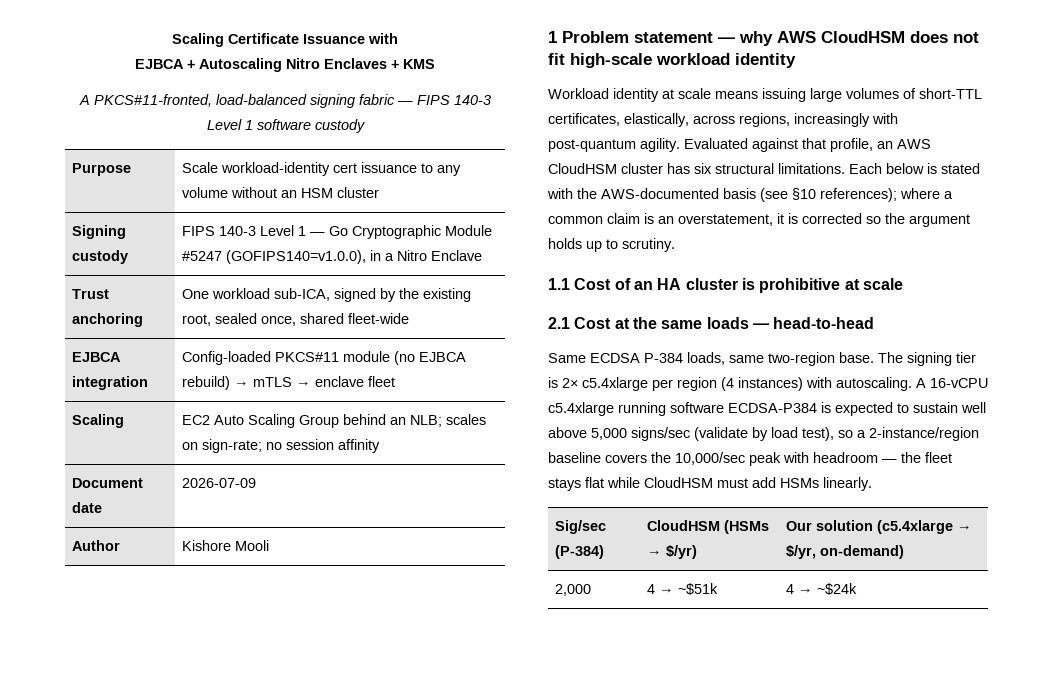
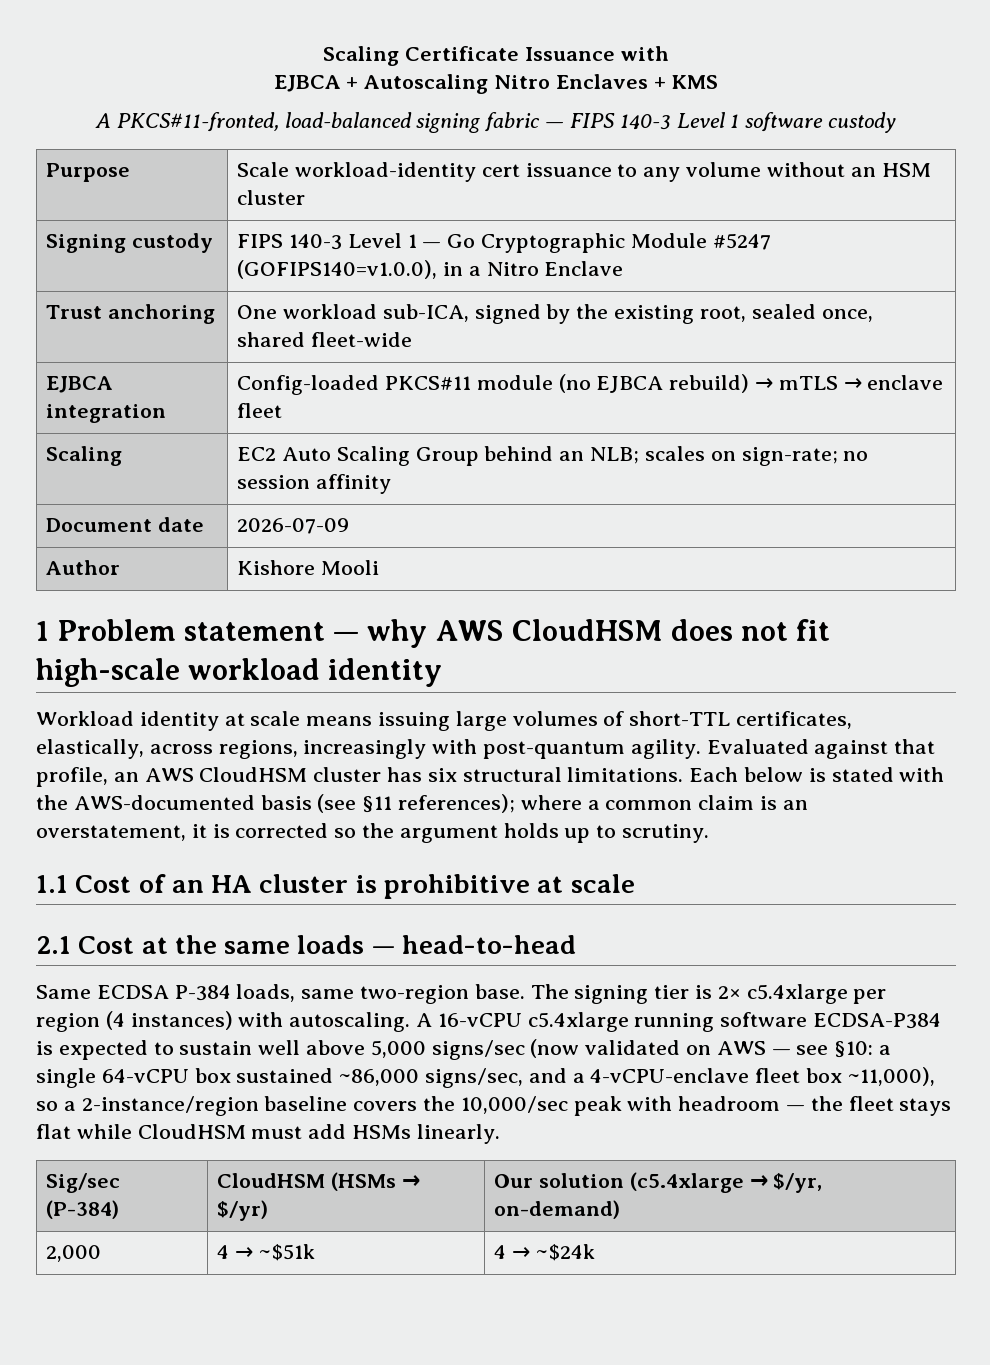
- Each below is stated with the AWS-documented basis (see §10 references); where a common claim is an overstatement, it is corrected so the argument holds up to scrutiny.
+ Each below is stated with the AWS-documented basis (see §11 references); where a common claim is an overstatement, it is corrected so the argument holds up to scrutiny.
- A 16-vCPU c5.4xlarge running software ECDSA-P384 is expected to sustain well above 5,000 signs/sec (validate by load test), so a 2-instance/region baseline covers the 10,000/sec peak with headroom — the fleet stays flat while CloudHSM must add HSMs linearly.
+ A 16-vCPU c5.4xlarge running software ECDSA-P384 is expected to sustain well above 5,000 signs/sec (now validated on AWS — see §10: a single 64-vCPU box sustained ~86,000 signs/sec, and a 4-vCPU-enclave fleet box ~11,000), so a 2-instance/region baseline covers the 10,000/sec peak with headroom — the fleet stays flat while CloudHSM must add HSMs linearly.

